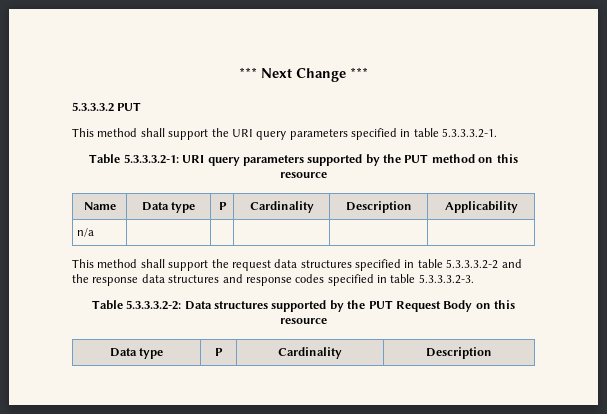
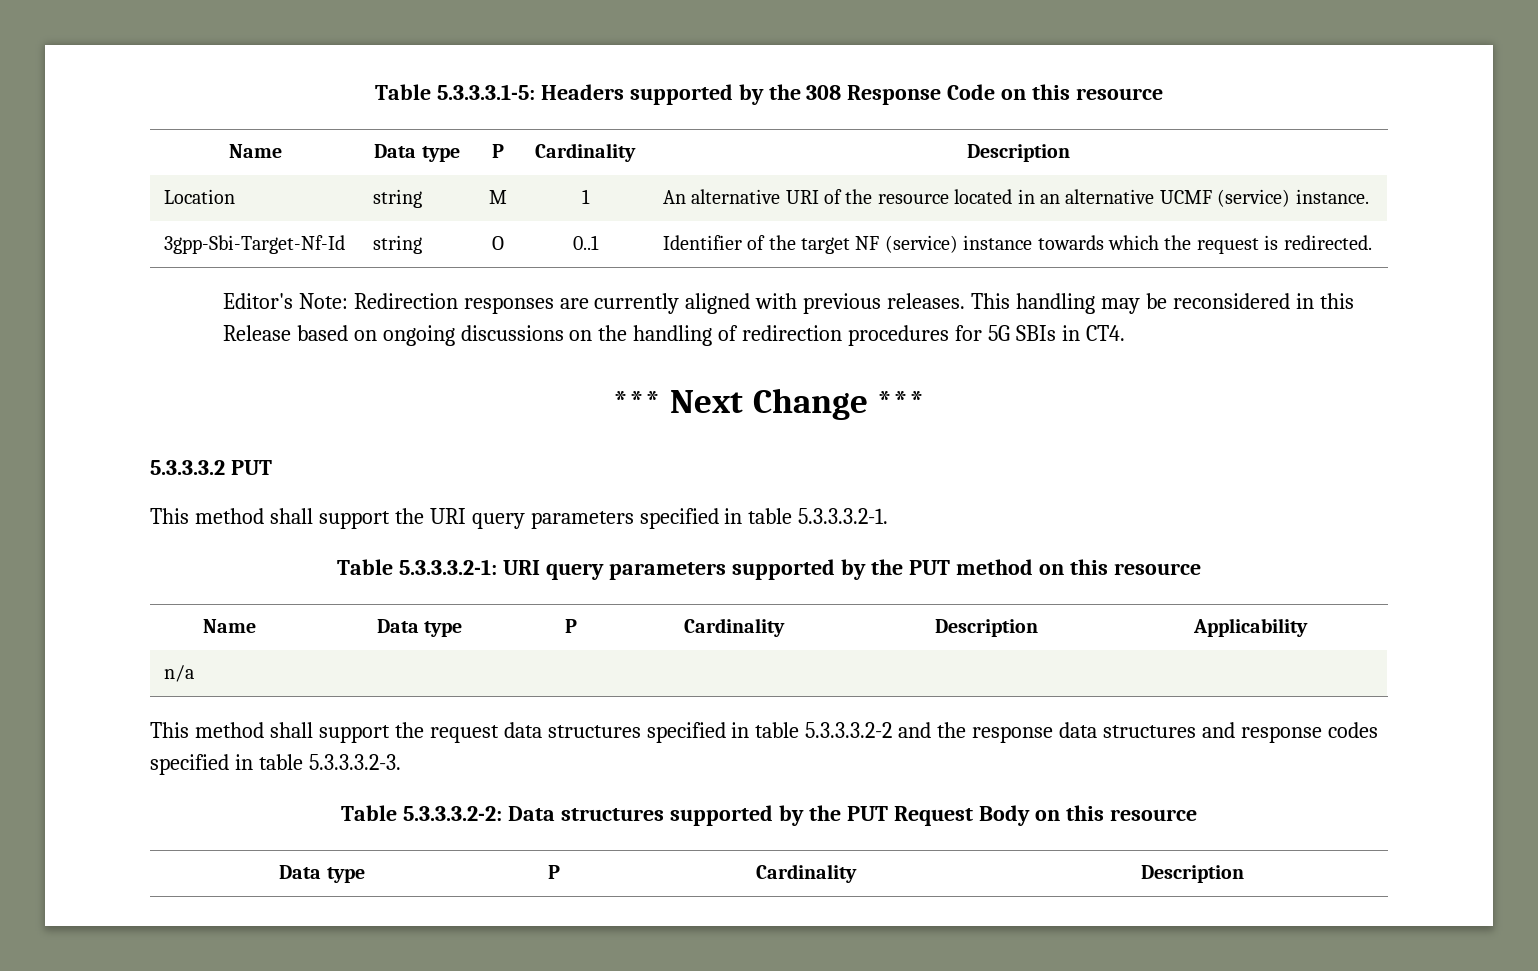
+ Table 5.3.3.3.1-5: Headers supported by the 308 Response Code on this resource
+ Name | Data type | P | Cardinality | Description
+ Location | string | M | 1 | An alternative URI of the resource located in an alternative UCMF (service) instance.
+ 3gpp-Sbi-Target-Nf-Id | string | O | 0..1 | Identifier of the target NF (service) instance towards which the request is redirected.
+ Editor's Note: Redirection responses are currently aligned with previous releases. This handling may be reconsidered in this Release based on ongoing discussions on the handling of redirection procedures for 5G SBIs in CT4.

